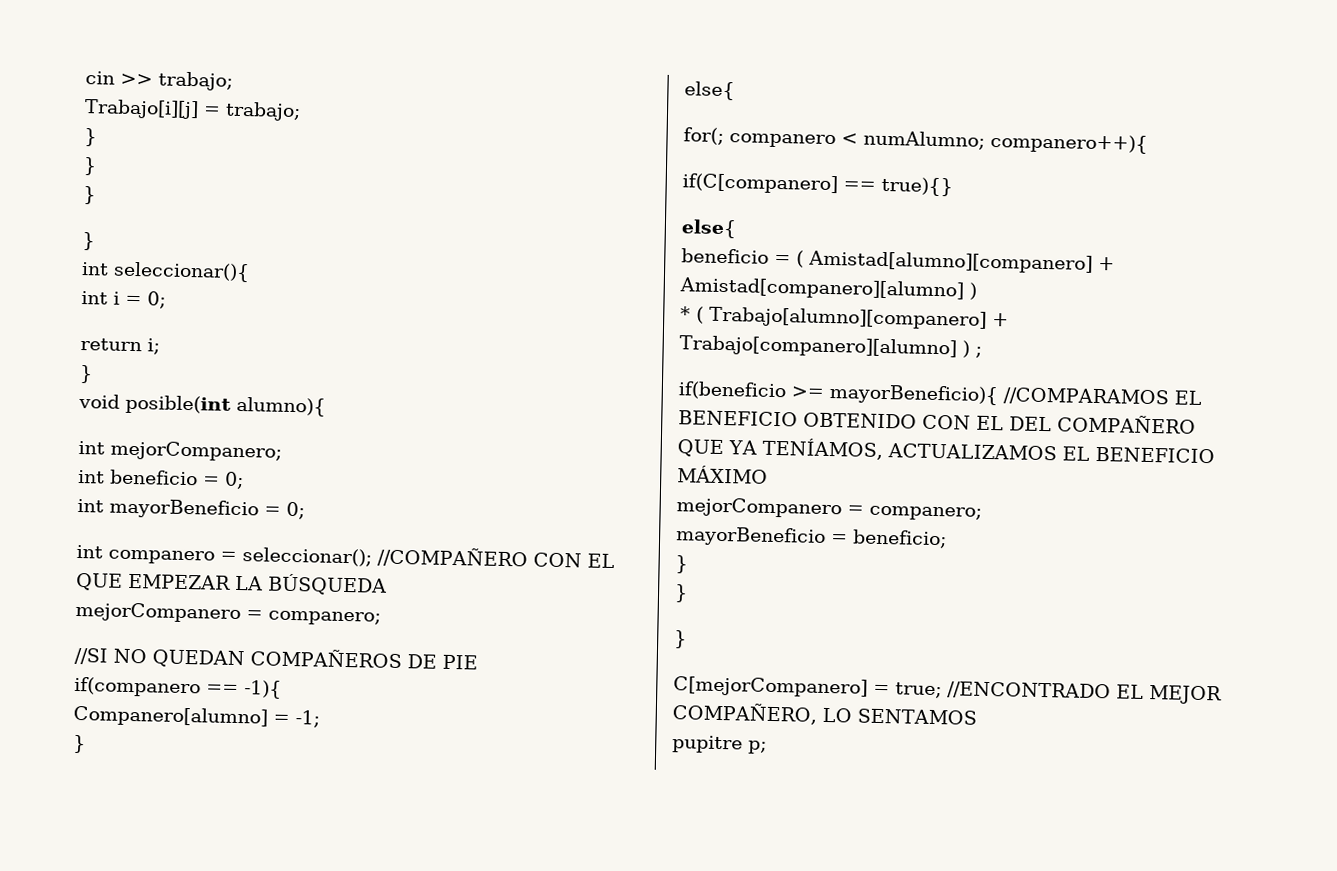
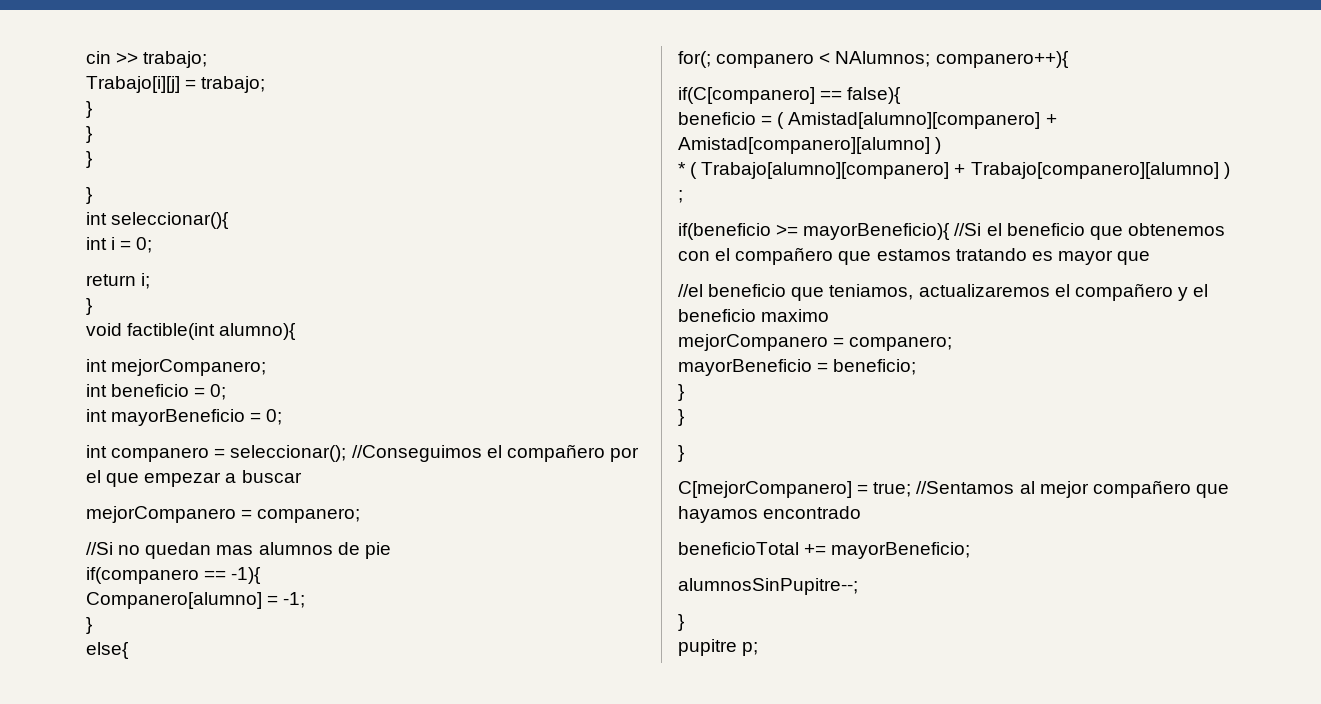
- void posible(int alumno){
+ void factible(int alumno){
- int companero = seleccionar(); //COMPAÑERO CON EL QUE EMPEZAR LA BÚSQUEDA
+ int companero = seleccionar(); //Conseguimos el compañero por el que empezar a buscar
  mejorCompanero = companero;
- //SI NO QUEDAN COMPAÑEROS DE PIE
+ //Si no quedan mas alumnos de pie
- for(; companero < numAlumno; companero++){
+ for(; companero < NAlumnos; companero++){
- if(C[companero] == true){}
- else{
+ if(C[companero] == false){
- if(beneficio >= mayorBeneficio){ //COMPARAMOS EL BENEFICIO OBTENIDO CON EL DEL COMPAÑERO QUE YA TENÍAMOS, ACTUALIZAMOS EL BENEFICIO MÁXIMO
+ if(beneficio >= mayorBeneficio){ //Si el beneficio que obtenemos con el compañero que estamos tratando es mayor que
+ //el beneficio que teniamos, actualizaremos el compañero y el beneficio maximo
- C[mejorCompanero] = true; //ENCONTRADO EL MEJOR COMPAÑERO, LO SENTAMOS
+ C[mejorCompanero] = true; //Sentamos al mejor compañero que hayamos encontrado
+ beneficioTotal += mayorBeneficio;
+ alumnosSinPupitre--;
+ }

